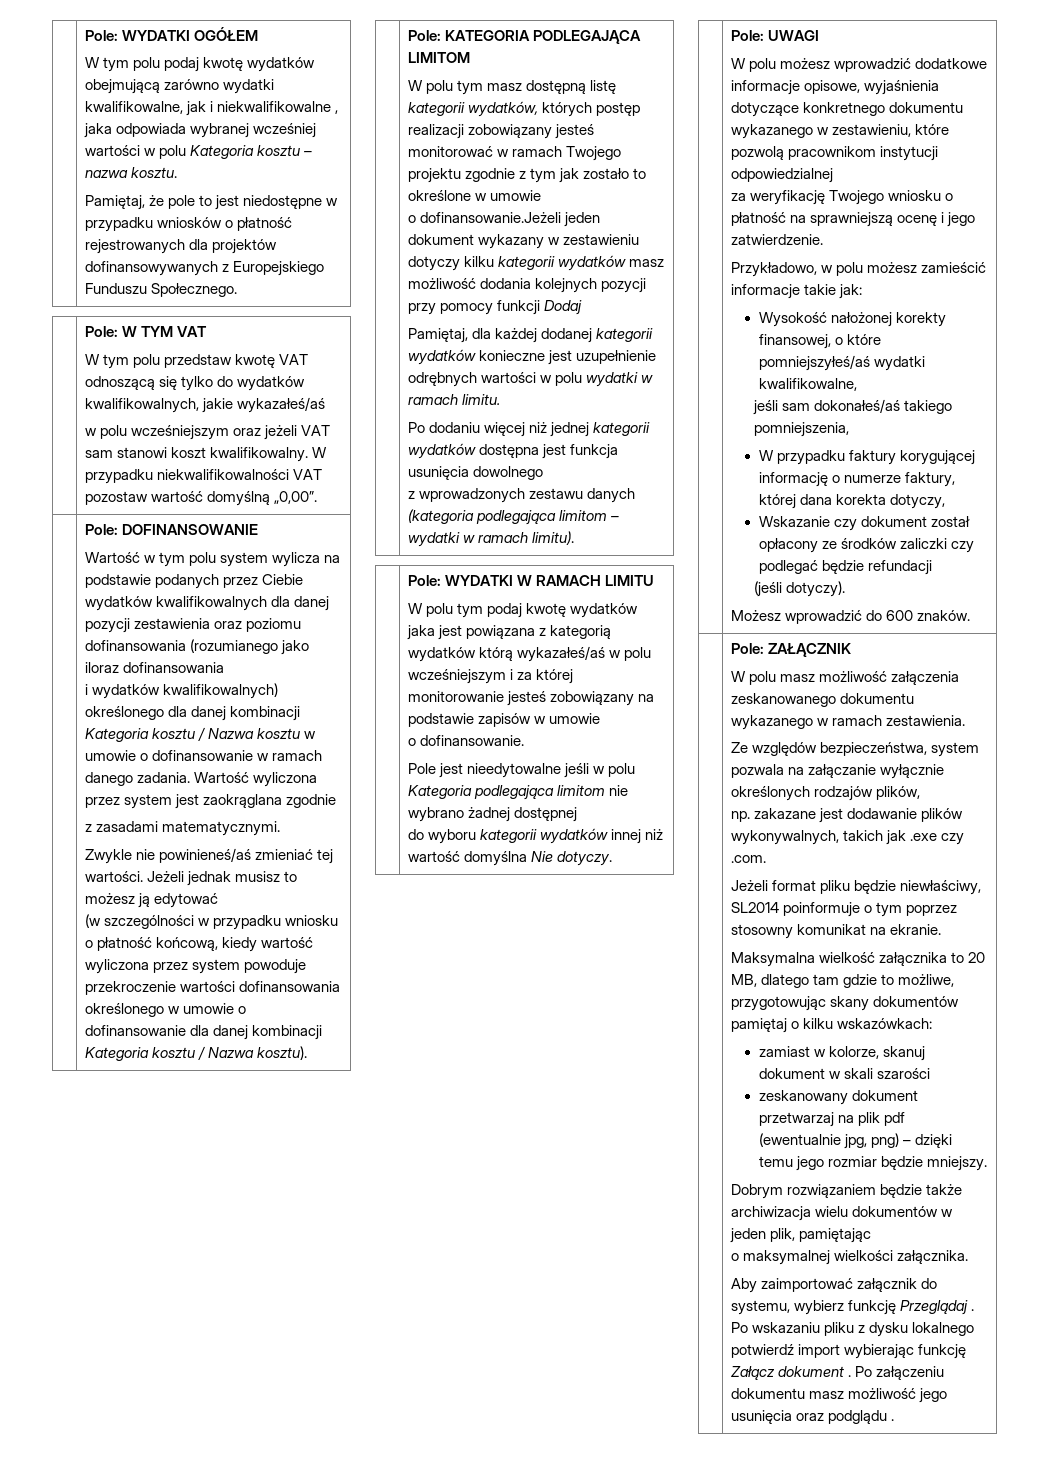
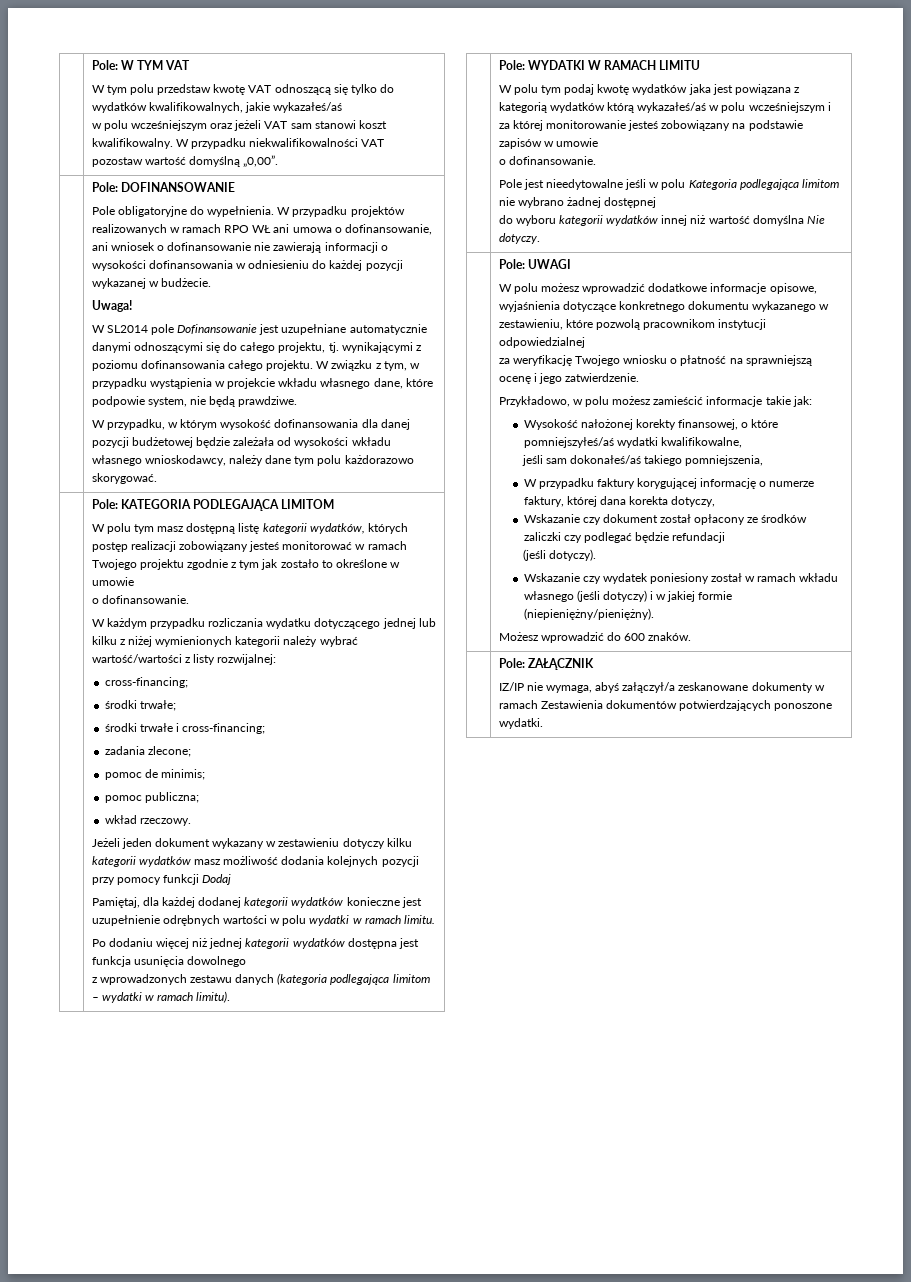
- Pole: WYDATKI OGÓŁEM
- W tym polu podaj kwotę wydatków obejmującą zarówno wydatki kwalifikowalne, jak i niekwalifikowalne , jaka odpowiada wybranej wcześniej wartości w polu Kategoria kosztu – nazwa kosztu.
- Pamiętaj, że pole to jest niedostępne w przypadku wniosków o płatność rejestrowanych dla projektów dofinansowywanych z Europejskiego Funduszu Społecznego.
- Wartość w tym polu system wylicza na podstawie podanych przez Ciebie wydatków kwalifikowalnych dla danej pozycji zestawienia oraz poziomu dofinansowania (rozumianego jako iloraz dofinansowania
- i wydatków kwalifikowalnych) określonego dla danej kombinacji Kategoria kosztu / Nazwa kosztu w umowie o dofinansowanie w ramach danego zadania. Wartość wyliczona przez system jest zaokrąglana zgodnie
- z zasadami matematycznymi.
- Zwykle nie powinieneś/aś zmieniać tej wartości. Jeżeli jednak musisz to możesz ją edytować
- (w szczególności w przypadku wniosku o płatność końcową, kiedy wartość wyliczona przez system powoduje przekroczenie wartości dofinansowania określonego w umowie o dofinansowanie dla danej kombinacji Kategoria kosztu / Nazwa kosztu).
+ Pole obligatoryjne do wypełnienia. W przypadku projektów realizowanych w ramach RPO WŁ ani umowa o dofinansowanie, ani wniosek o dofinansowanie nie zawierają informacji o wysokości dofinansowania w odniesieniu do każdej pozycji wykazanej w budżecie.
+ Uwaga!
+ W SL2014 pole Dofinansowanie jest uzupełniane automatycznie danymi odnoszącymi się do całego projektu, tj. wynikającymi z poziomu dofinansowania całego projektu. W związku z tym, w przypadku wystąpienia w projekcie wkładu własnego dane, które podpowie system, nie będą prawdziwe.
+ W przypadku, w którym wysokość dofinansowania dla danej pozycji budżetowej będzie zależała od wysokości wkładu własnego wnioskodawcy, należy dane tym polu każdorazowo skorygować.
  W polu tym masz dostępną listę kategorii wydatków, których postęp realizacji zobowiązany jesteś monitorować w ramach Twojego projektu zgodnie z tym jak zostało to określone w umowie
- o dofinansowanie.Jeżeli jeden dokument wykazany w zestawieniu dotyczy kilku kategorii wydatków masz możliwość dodania kolejnych pozycji przy pomocy funkcji Dodaj
+ o dofinansowanie.
+ W każdym przypadku rozliczania wydatku dotyczącego jednej lub kilku z niżej wymienionych kategorii należy wybrać wartość/wartości z listy rozwijalnej:
+ cross-financing;
+ środki trwałe;
+ środki trwałe i cross-financing;
+ zadania zlecone;
+ pomoc de minimis;
+ pomoc publiczna;
+ wkład rzeczowy.
+ Jeżeli jeden dokument wykazany w zestawieniu dotyczy kilku kategorii wydatków masz możliwość dodania kolejnych pozycji przy pomocy funkcji Dodaj
+ Wskazanie czy wydatek poniesiony został w ramach wkładu własnego (jeśli dotyczy) i w jakiej formie (niepieniężny/pieniężny).
- W polu masz możliwość załączenia zeskanowanego dokumentu wykazanego w ramach zestawienia.
- Ze względów bezpieczeństwa, system pozwala na załączanie wyłącznie określonych rodzajów plików,
- np. zakazane jest dodawanie plików wykonywalnych, takich jak .exe czy .com.
- Jeżeli format pliku będzie niewłaściwy, SL2014 poinformuje o tym poprzez stosowny komunikat na ekranie.
- Maksymalna wielkość załącznika to 20 MB, dlatego tam gdzie to możliwe, przygotowując skany dokumentów pamiętaj o kilku wskazówkach:
- zamiast w kolorze, skanuj dokument w skali szarości
- zeskanowany dokument przetwarzaj na plik pdf (ewentualnie jpg, png) – dzięki temu jego rozmiar będzie mniejszy.
- Dobrym rozwiązaniem będzie także archiwizacja wielu dokumentów w jeden plik, pamiętając
- o maksymalnej wielkości załącznika.
- Aby zaimportować załącznik do systemu, wybierz funkcję Przeglądaj . Po wskazaniu pliku z dysku lokalnego potwierdź import wybierając funkcję Załącz dokument . Po załączeniu dokumentu masz możliwość jego usunięcia oraz podglądu .
+ IZ/IP nie wymaga, abyś załączył/a zeskanowane dokumenty w ramach Zestawienia dokumentów potwierdzających ponoszone wydatki.

